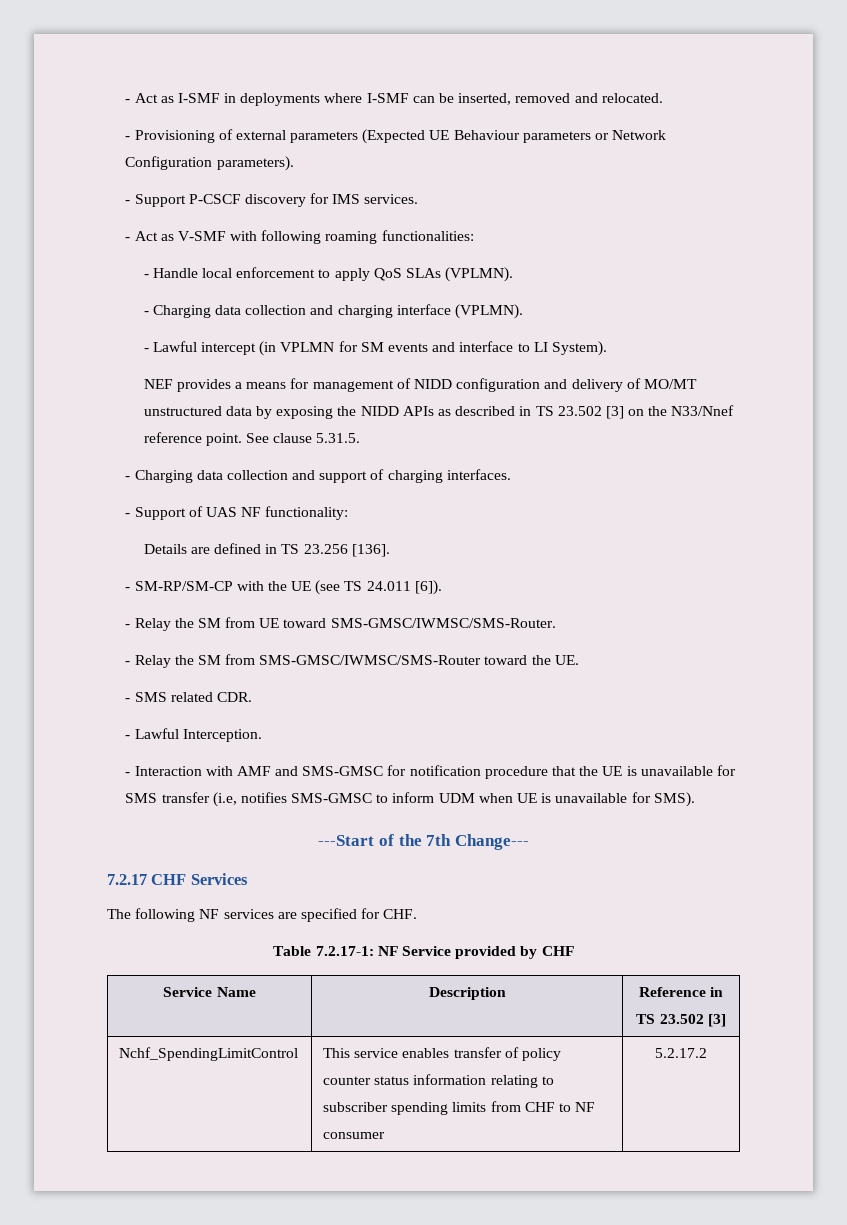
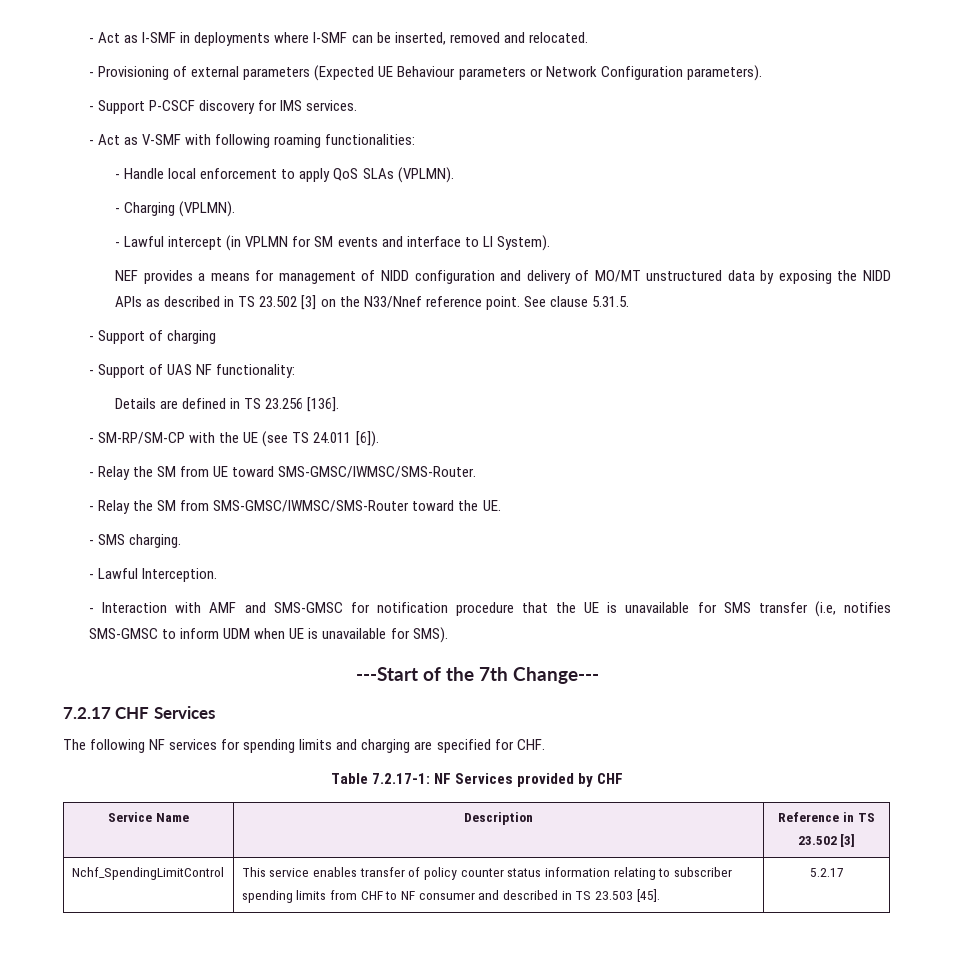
- - Charging data collection and charging interface (VPLMN).
+ - Charging (VPLMN).
- - Charging data collection and support of charging interfaces.
+ - Support of charging
- - SMS related CDR.
+ - SMS charging.
- The following NF services are specified for CHF.
+ The following NF services for spending limits and charging are specified for CHF.
- Table 7.2.17-1: NF Service provided by CHF
+ Table 7.2.17-1: NF Services provided by CHF
- Nchf_SpendingLimitControl | This service enables transfer of policy counter status information relating to subscriber spending limits from CHF to NF consumer | 5.2.17.2
+ Nchf_SpendingLimitControl | This service enables transfer of policy counter status information relating to subscriber spending limits from CHF to NF consumer and described in TS 23.503 [45]. | 5.2.17

